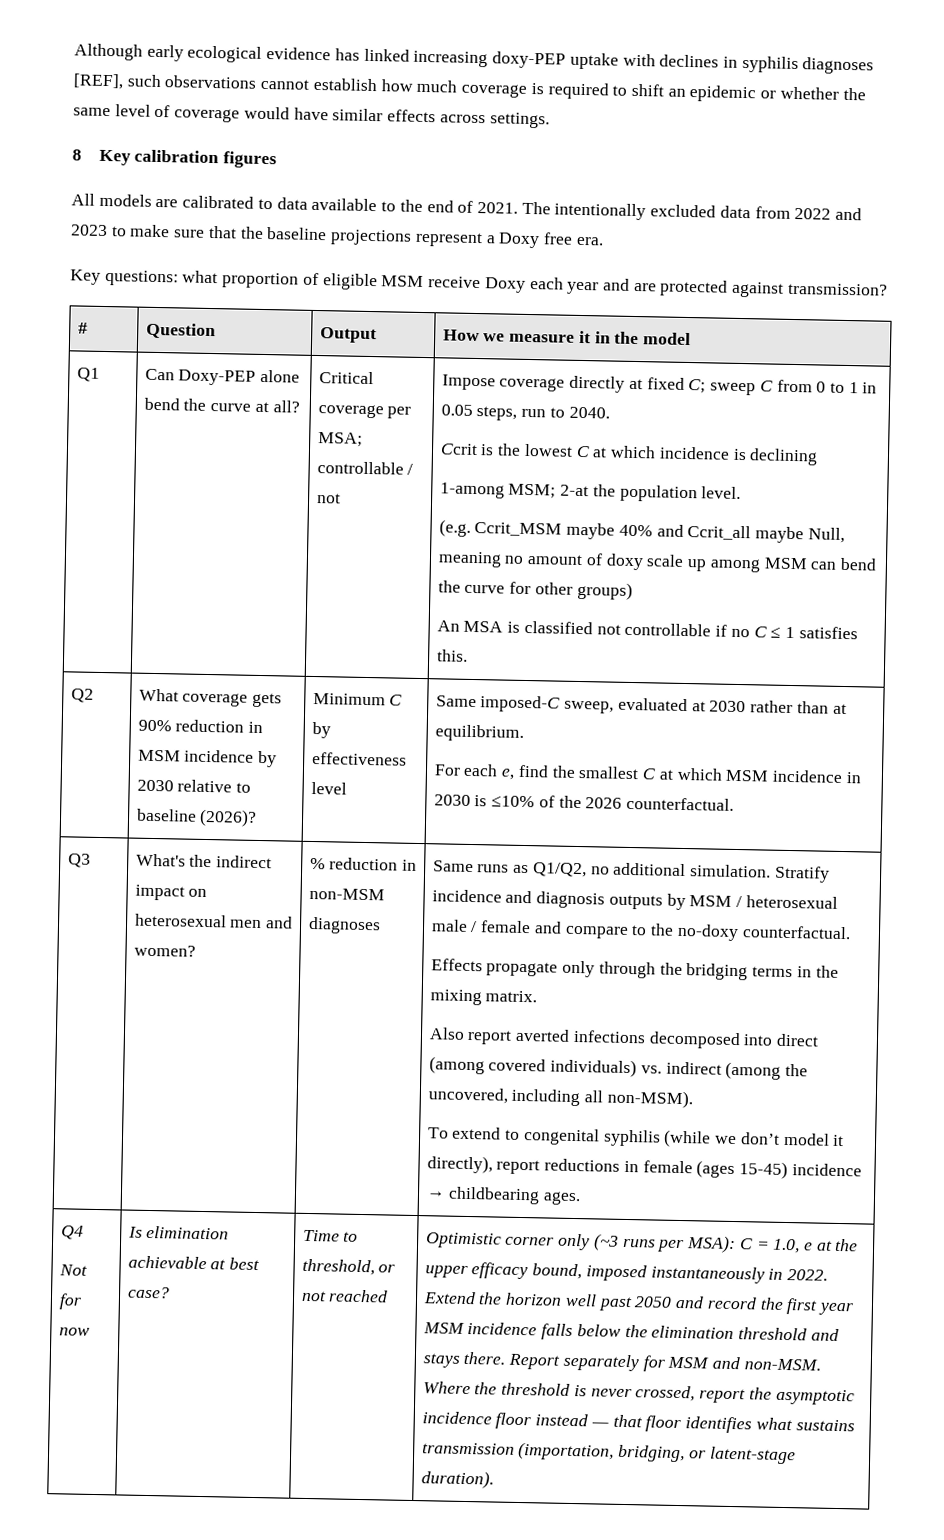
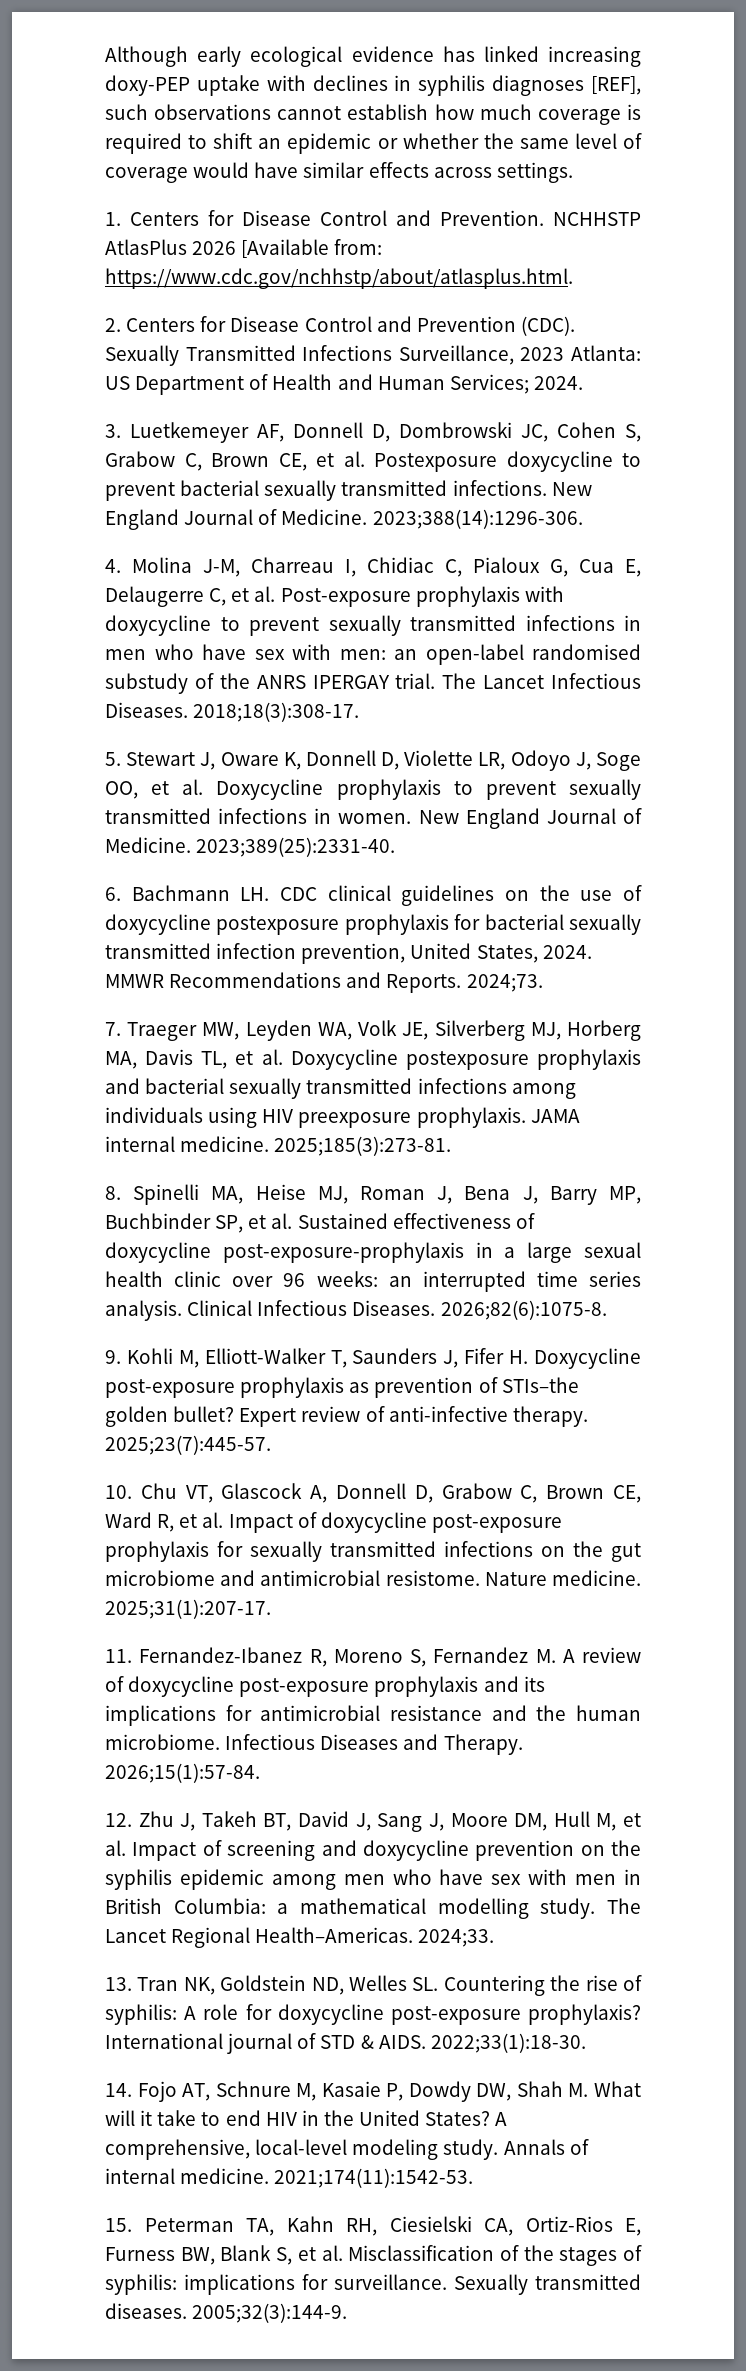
- 8 Key calibration figures
- All models are calibrated to data available to the end of 2021. The intentionally excluded data from 2022 and 2023 to make sure that the baseline projections represent a Doxy free era.
- Key questions: what proportion of eligible MSM receive Doxy each year and are protected against transmission?
- # | Question | Output | How we measure it in the model
- Q1 | Can Doxy-PEP alone bend the curve at all? | Critical coverage per MSA; controllable / not | Impose coverage directly at fixed C; sweep C from 0 to 1 in 0.05 steps, run to 2040.
- Ccrit is the lowest C at which incidence is declining
- 1-among MSM; 2-at the population level.
- (e.g. Ccrit_MSM maybe 40% and Ccrit_all maybe Null, meaning no amount of doxy scale up among MSM can bend the curve for other groups)
- An MSA is classified not controllable if no C ≤ 1 satisfies this.
- Q2 | What coverage gets 90% reduction in MSM incidence by 2030 relative to baseline (2026)? | Minimum C by effectiveness level | Same imposed-C sweep, evaluated at 2030 rather than at equilibrium.
- For each e, find the smallest C at which MSM incidence in 2030 is ≤10% of the 2026 counterfactual.
- Q3 | What's the indirect impact on heterosexual men and women? | % reduction in non-MSM diagnoses | Same runs as Q1/Q2, no additional simulation. Stratify incidence and diagnosis outputs by MSM / heterosexual male / female and compare to the no-doxy counterfactual.
- Effects propagate only through the bridging terms in the mixing matrix.
- Also report averted infections decomposed into direct (among covered individuals) vs. indirect (among the uncovered, including all non-MSM).
- To extend to congenital syphilis (while we don’t model it directly), report reductions in female (ages 15-45) incidence → childbearing ages.
- Q4
- Not for now | Is elimination achievable at best case? | Time to threshold, or not reached | Optimistic corner only (~3 runs per MSA): C = 1.0, e at the upper efficacy bound, imposed instantaneously in 2022. Extend the horizon well past 2050 and record the first year MSM incidence falls below the elimination threshold and stays there. Report separately for MSM and non-MSM. Where the threshold is never crossed, report the asymptotic incidence floor instead — that floor identifies what sustains transmission (importation, bridging, or latent-stage duration).
+ 1. Centers for Disease Control and Prevention. NCHHSTP AtlasPlus 2026 [Available from: https://www.cdc.gov/nchhstp/about/atlasplus.html.
+ 2. Centers for Disease Control and Prevention (CDC). Sexually Transmitted Infections Surveillance, 2023 Atlanta: US Department of Health and Human Services; 2024.
+ 3. Luetkemeyer AF, Donnell D, Dombrowski JC, Cohen S, Grabow C, Brown CE, et al. Postexposure doxycycline to prevent bacterial sexually transmitted infections. New England Journal of Medicine. 2023;388(14):1296-306.
+ 4. Molina J-M, Charreau I, Chidiac C, Pialoux G, Cua E, Delaugerre C, et al. Post-exposure prophylaxis with doxycycline to prevent sexually transmitted infections in men who have sex with men: an open-label randomised substudy of the ANRS IPERGAY trial. The Lancet Infectious Diseases. 2018;18(3):308-17.
+ 5. Stewart J, Oware K, Donnell D, Violette LR, Odoyo J, Soge OO, et al. Doxycycline prophylaxis to prevent sexually transmitted infections in women. New England Journal of Medicine. 2023;389(25):2331-40.
+ 6. Bachmann LH. CDC clinical guidelines on the use of doxycycline postexposure prophylaxis for bacterial sexually transmitted infection prevention, United States, 2024. MMWR Recommendations and Reports. 2024;73.
+ 7. Traeger MW, Leyden WA, Volk JE, Silverberg MJ, Horberg MA, Davis TL, et al. Doxycycline postexposure prophylaxis and bacterial sexually transmitted infections among individuals using HIV preexposure prophylaxis. JAMA internal medicine. 2025;185(3):273-81.
+ 8. Spinelli MA, Heise MJ, Roman J, Bena J, Barry MP, Buchbinder SP, et al. Sustained effectiveness of doxycycline post-exposure-prophylaxis in a large sexual health clinic over 96 weeks: an interrupted time series analysis. Clinical Infectious Diseases. 2026;82(6):1075-8.
+ 9. Kohli M, Elliott-Walker T, Saunders J, Fifer H. Doxycycline post-exposure prophylaxis as prevention of STIs–the golden bullet? Expert review of anti-infective therapy. 2025;23(7):445-57.
+ 10. Chu VT, Glascock A, Donnell D, Grabow C, Brown CE, Ward R, et al. Impact of doxycycline post-exposure prophylaxis for sexually transmitted infections on the gut microbiome and antimicrobial resistome. Nature medicine. 2025;31(1):207-17.
+ 11. Fernandez-Ibanez R, Moreno S, Fernandez M. A review of doxycycline post-exposure prophylaxis and its implications for antimicrobial resistance and the human microbiome. Infectious Diseases and Therapy. 2026;15(1):57-84.
+ 12. Zhu J, Takeh BT, David J, Sang J, Moore DM, Hull M, et al. Impact of screening and doxycycline prevention on the syphilis epidemic among men who have sex with men in British Columbia: a mathematical modelling study. The Lancet Regional Health–Americas. 2024;33.
+ 13. Tran NK, Goldstein ND, Welles SL. Countering the rise of syphilis: A role for doxycycline post-exposure prophylaxis? International journal of STD & AIDS. 2022;33(1):18-30.
+ 14. Fojo AT, Schnure M, Kasaie P, Dowdy DW, Shah M. What will it take to end HIV in the United States? A comprehensive, local-level modeling study. Annals of internal medicine. 2021;174(11):1542-53.
+ 15. Peterman TA, Kahn RH, Ciesielski CA, Ortiz-Rios E, Furness BW, Blank S, et al. Misclassification of the stages of syphilis: implications for surveillance. Sexually transmitted diseases. 2005;32(3):144-9.

